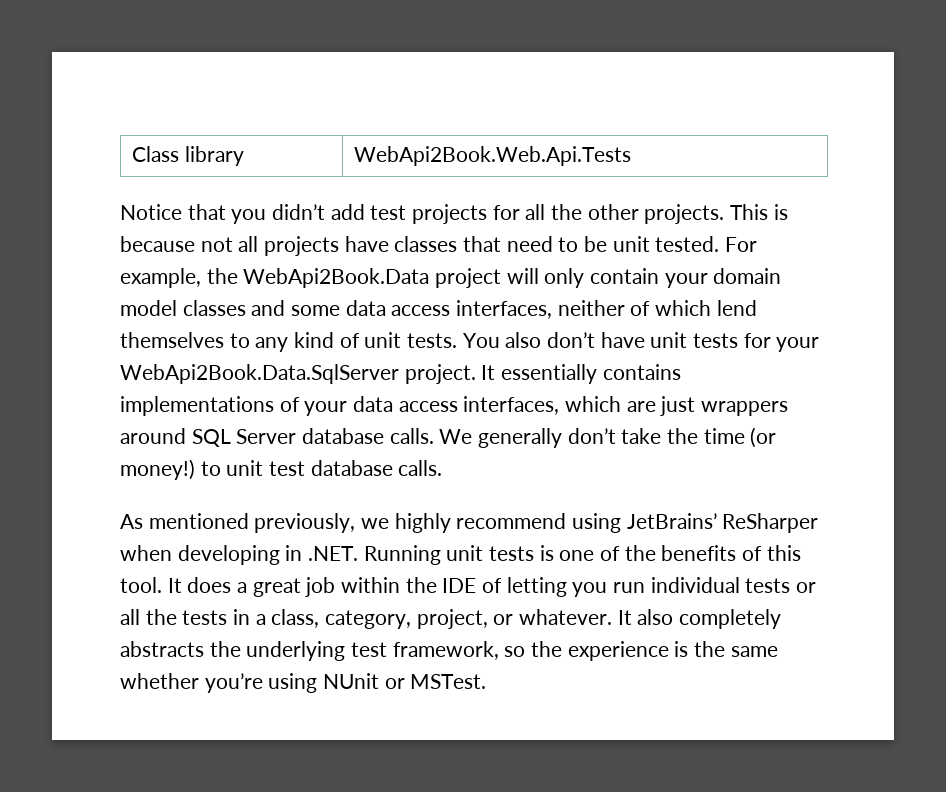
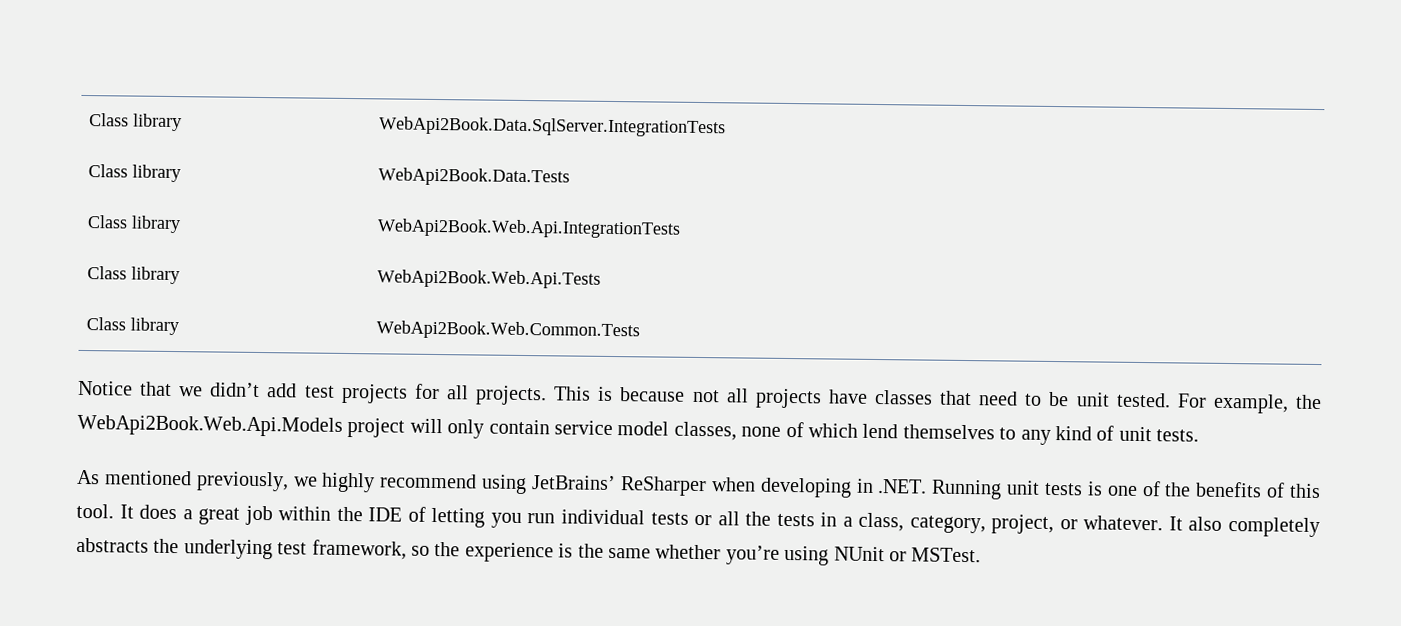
+ Class library | WebApi2Book.Data.SqlServer.IntegrationTests
+ Class library | WebApi2Book.Data.Tests
+ Class library | WebApi2Book.Web.Api.IntegrationTests
  Class library | WebApi2Book.Web.Api.Tests
+ Class library | WebApi2Book.Web.Common.Tests
- Notice that you didn’t add test projects for all the other projects.
+ Notice that we didn’t add test projects for all projects.
- For example, the WebApi2Book.Data project will only contain your domain model classes and some data access interfaces, neither of which lend themselves to any kind of unit tests. You also don’t have unit tests for your WebApi2Book.Data.SqlServer project. It essentially contains implementations of your data access interfaces, which are just wrappers around SQL Server database calls. We generally don’t take the time (or money!) to unit test database calls.
+ For example, the WebApi2Book.Web.Api.Models project will only contain service model classes, none of which lend themselves to any kind of unit tests.

